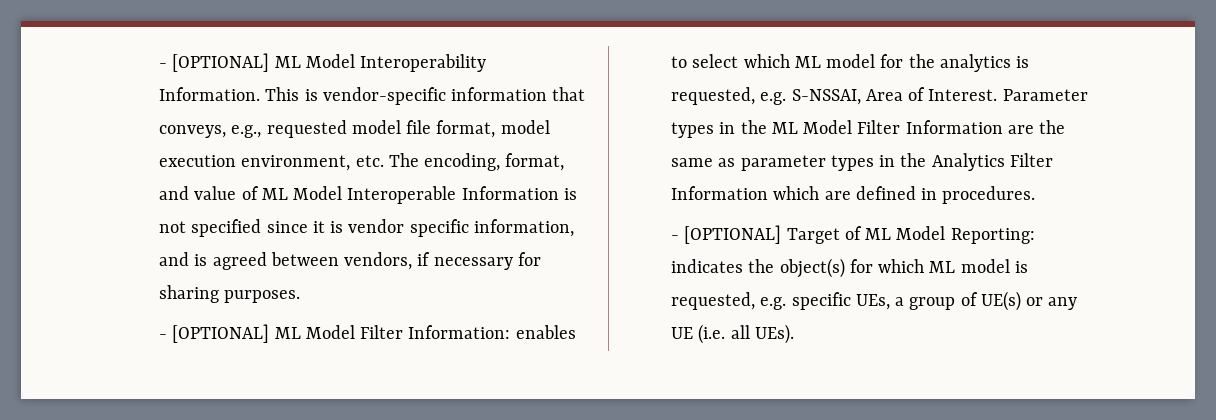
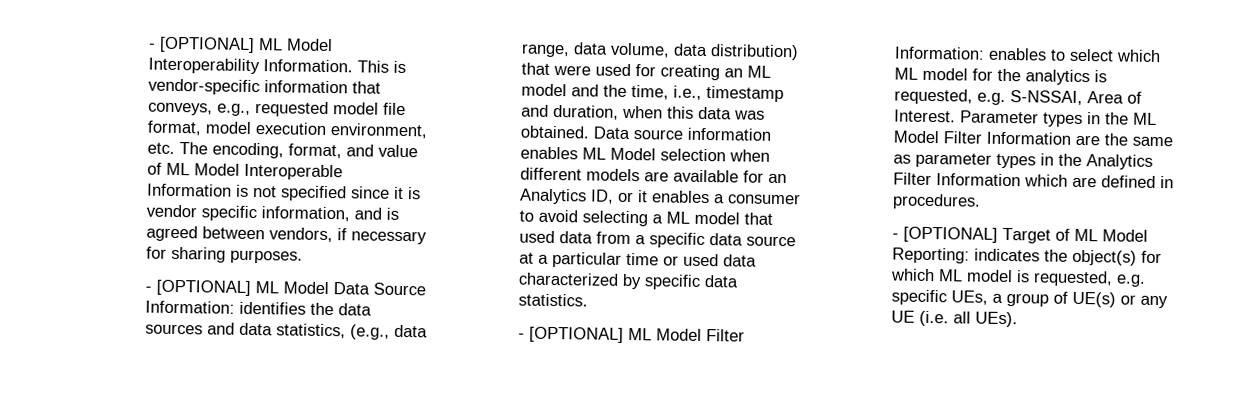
+ - [OPTIONAL] ML Model Data Source Information: identifies the data sources and data statistics, (e.g., data range, data volume, data distribution) that were used for creating an ML model and the time, i.e., timestamp and duration, when this data was obtained. Data source information enables ML Model selection when different models are available for an Analytics ID, or it enables a consumer to avoid selecting a ML model that used data from a specific data source at a particular time or used data characterized by specific data statistics.

